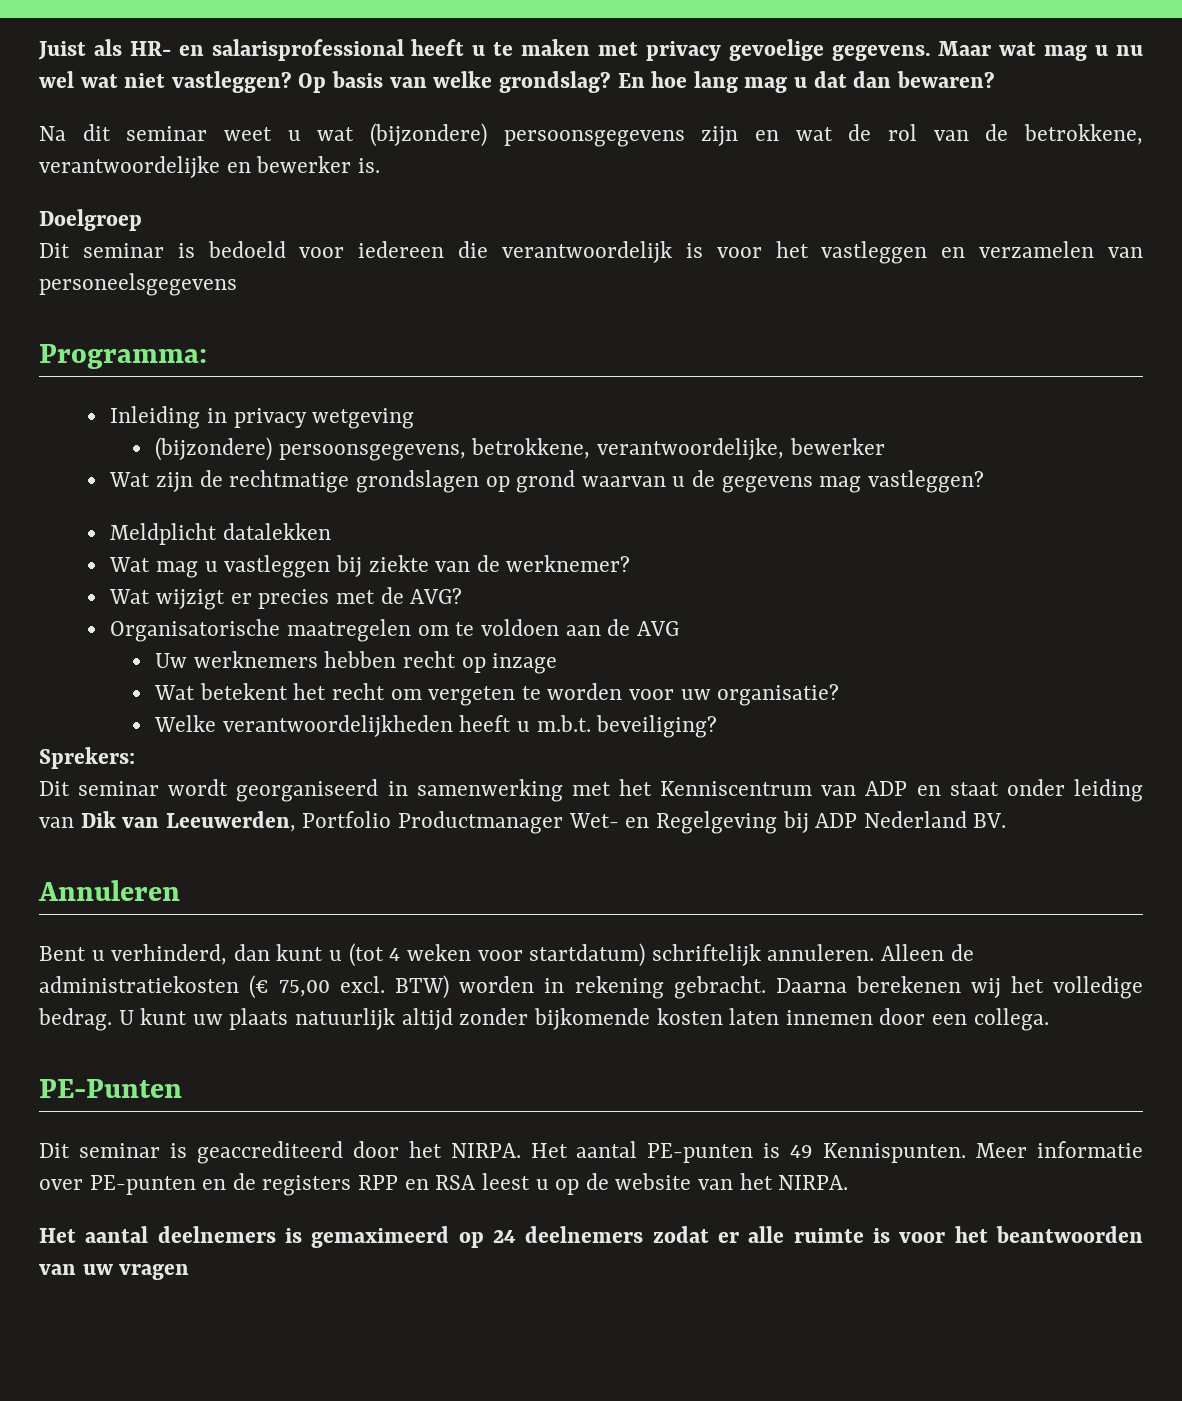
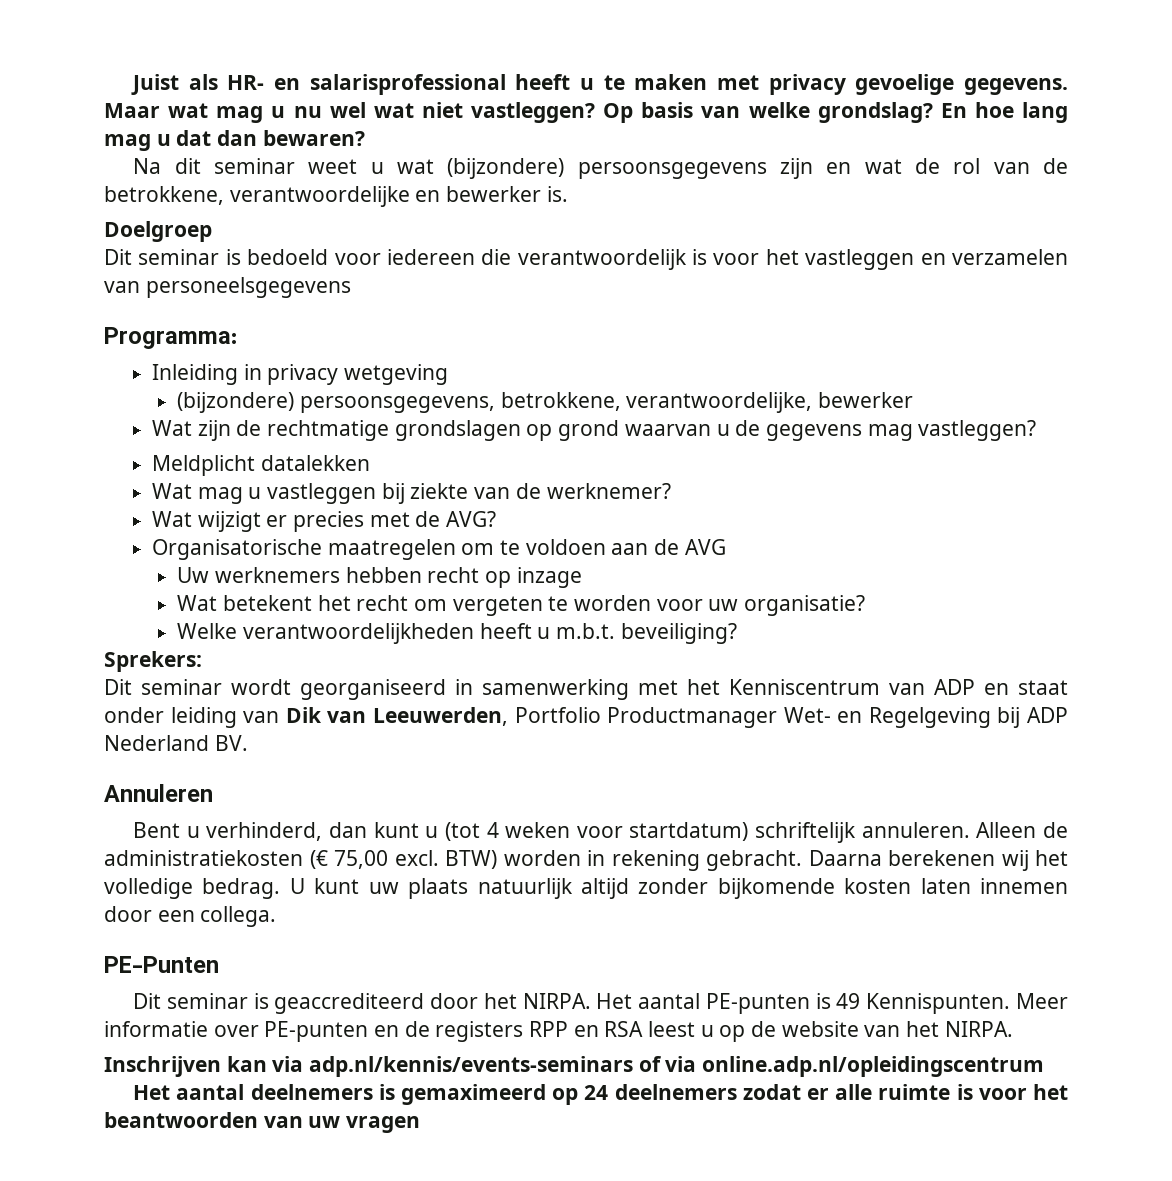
+ Inschrijven kan via adp.nl/kennis/events-seminars of via online.adp.nl/opleidingscentrum

